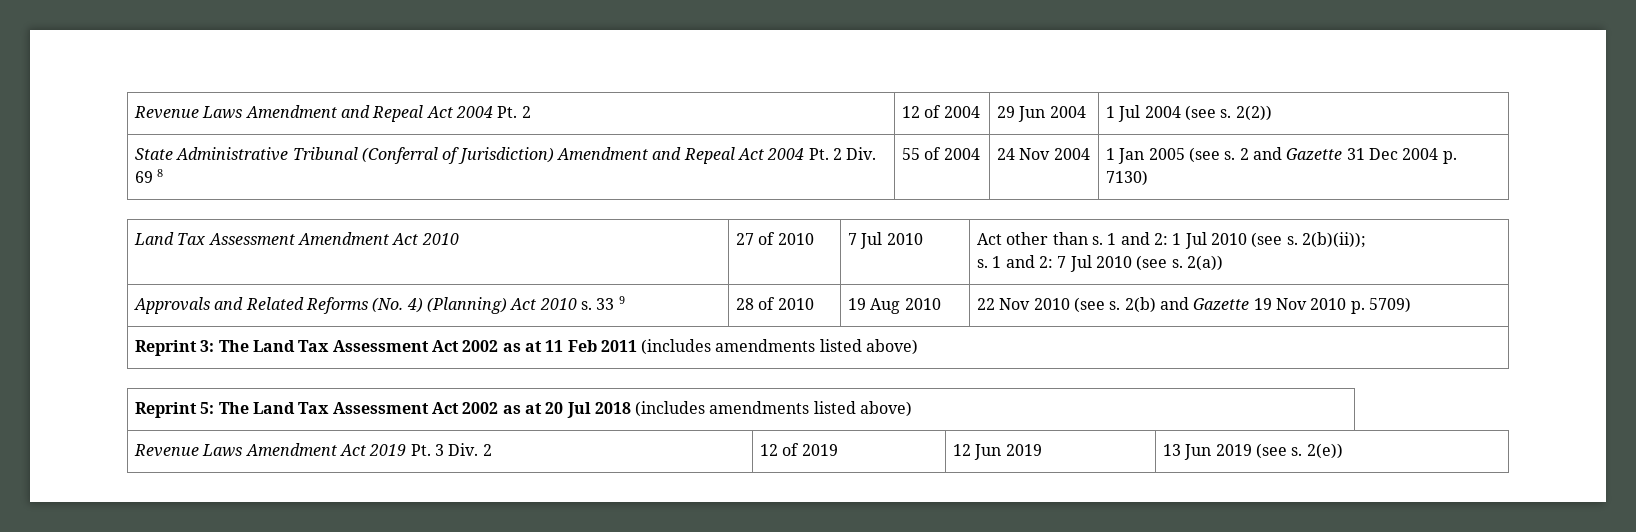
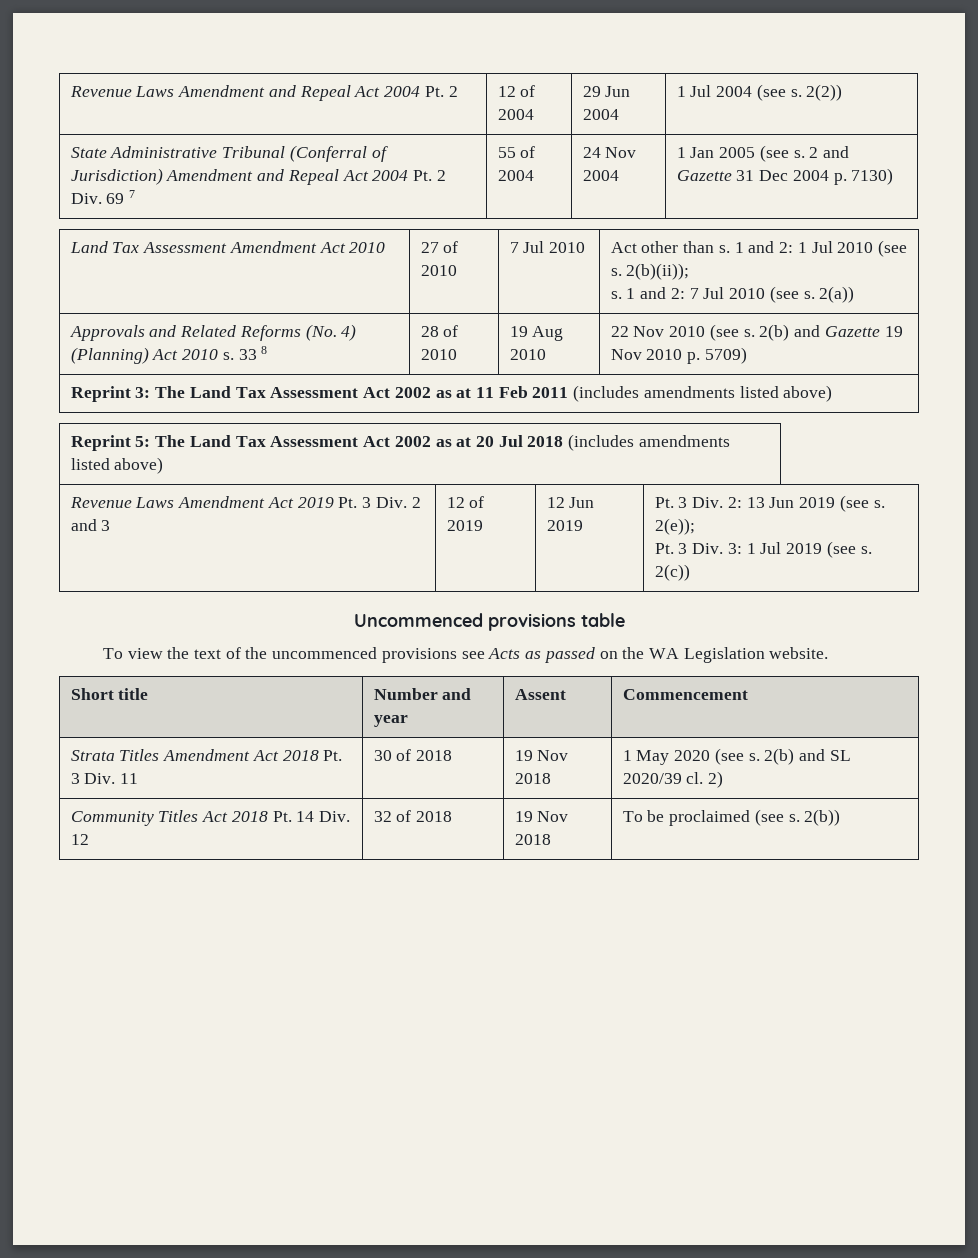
- State Administrative Tribunal (Conferral of Jurisdiction) Amendment and Repeal Act 2004 Pt. 2 Div. 69 8 | 55 of 2004 | 24 Nov 2004 | 1 Jan 2005 (see s. 2 and Gazette 31 Dec 2004 p. 7130)
+ State Administrative Tribunal (Conferral of Jurisdiction) Amendment and Repeal Act 2004 Pt. 2 Div. 69 7 | 55 of 2004 | 24 Nov 2004 | 1 Jan 2005 (see s. 2 and Gazette 31 Dec 2004 p. 7130)
- Approvals and Related Reforms (No. 4) (Planning) Act 2010 s. 33 9 | 28 of 2010 | 19 Aug 2010 | 22 Nov 2010 (see s. 2(b) and Gazette 19 Nov 2010 p. 5709)
+ Approvals and Related Reforms (No. 4) (Planning) Act 2010 s. 33 8 | 28 of 2010 | 19 Aug 2010 | 22 Nov 2010 (see s. 2(b) and Gazette 19 Nov 2010 p. 5709)
- Revenue Laws Amendment Act 2019 Pt. 3 Div. 2 | 12 of 2019 | 12 Jun 2019 | 13 Jun 2019 (see s. 2(e))
+ Revenue Laws Amendment Act 2019 Pt. 3 Div. 2 and 3 | 12 of 2019 | 12 Jun 2019 | Pt. 3 Div. 2: 13 Jun 2019 (see s. 2(e));
+ Pt. 3 Div. 3: 1 Jul 2019 (see s. 2(c))
+ Uncommenced provisions table
+ To view the text of the uncommenced provisions see Acts as passed on the WA Legislation website.
+ Short title | Number and year | Assent | Commencement
+ Strata Titles Amendment Act 2018 Pt. 3 Div. 11 | 30 of 2018 | 19 Nov 2018 | 1 May 2020 (see s. 2(b) and SL 2020/39 cl. 2)
+ Community Titles Act 2018 Pt. 14 Div. 12 | 32 of 2018 | 19 Nov 2018 | To be proclaimed (see s. 2(b))

